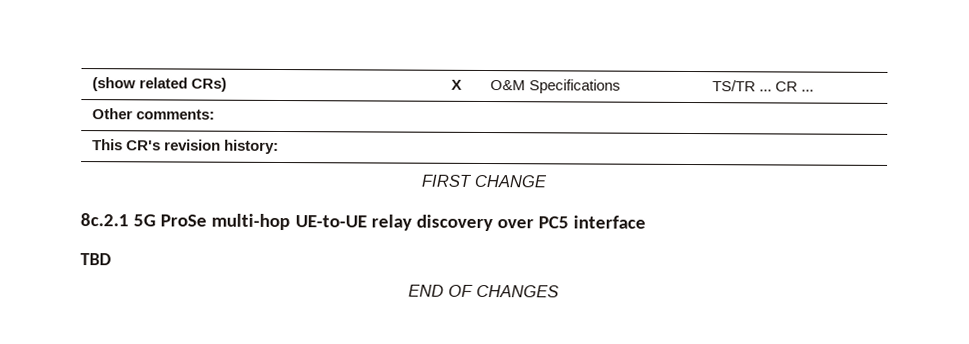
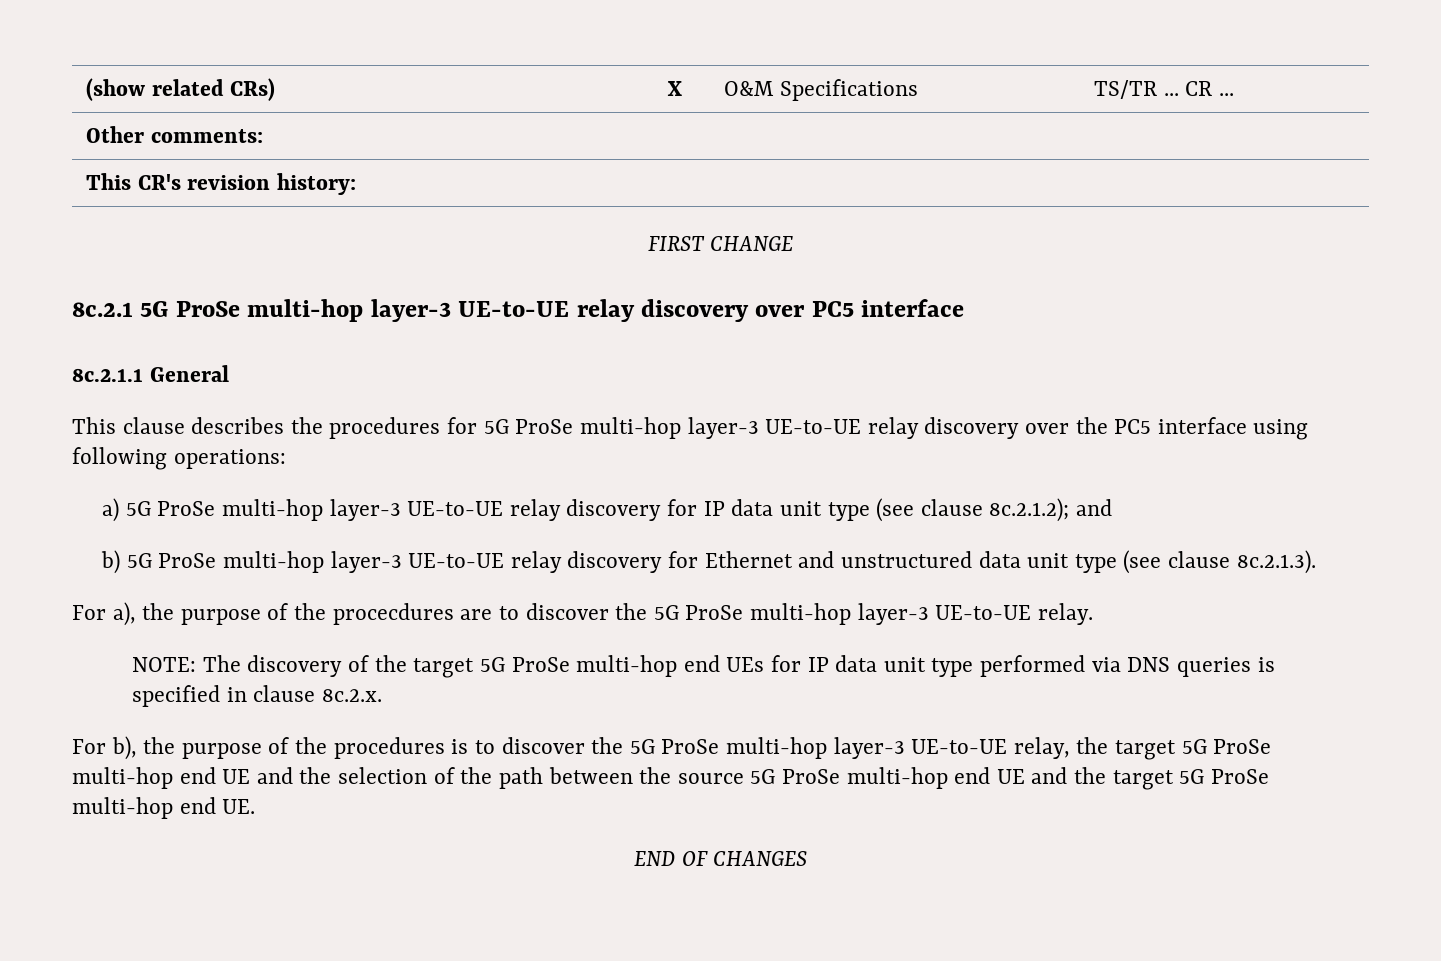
- 8c.2.1 5G ProSe multi-hop UE-to-UE relay discovery over PC5 interface
+ 8c.2.1 5G ProSe multi-hop layer-3 UE-to-UE relay discovery over PC5 interface
- TBD
+ 8c.2.1.1 General
+ This clause describes the procedures for 5G ProSe multi-hop layer-3 UE-to-UE relay discovery over the PC5 interface using following operations:
+ a) 5G ProSe multi-hop layer-3 UE-to-UE relay discovery for IP data unit type (see clause 8c.2.1.2); and
+ b) 5G ProSe multi-hop layer-3 UE-to-UE relay discovery for Ethernet and unstructured data unit type (see clause 8c.2.1.3).
+ For a), the purpose of the procecdures are to discover the 5G ProSe multi-hop layer-3 UE-to-UE relay.
+ NOTE: The discovery of the target 5G ProSe multi-hop end UEs for IP data unit type performed via DNS queries is specified in clause 8c.2.x.
+ For b), the purpose of the procedures is to discover the 5G ProSe multi-hop layer-3 UE-to-UE relay, the target 5G ProSe multi-hop end UE and the selection of the path between the source 5G ProSe multi-hop end UE and the target 5G ProSe multi-hop end UE.

